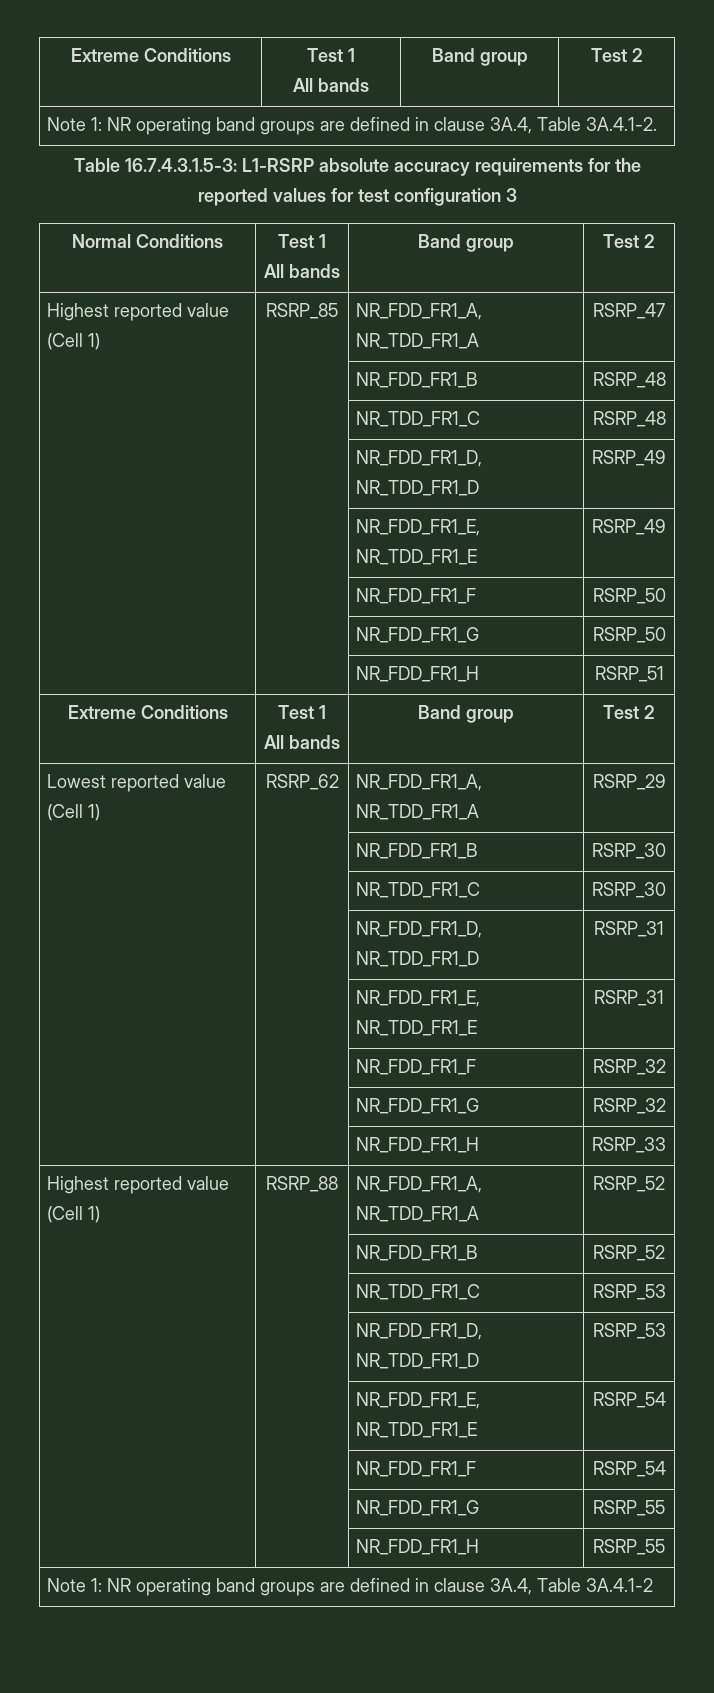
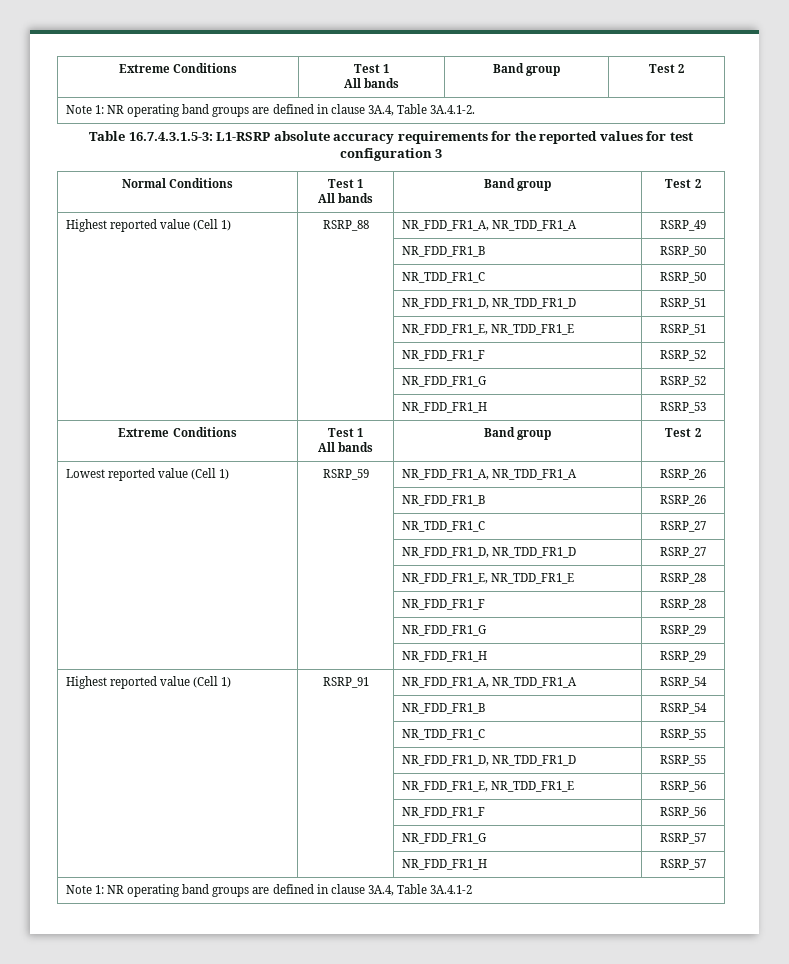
- Highest reported value (Cell 1) | RSRP_85 | NR_FDD_FR1_A, NR_TDD_FR1_A | RSRP_47
- | | NR_FDD_FR1_B | RSRP_48
- | | NR_TDD_FR1_C | RSRP_48
- | | NR_FDD_FR1_D, NR_TDD_FR1_D | RSRP_49
- | | NR_FDD_FR1_E, NR_TDD_FR1_E | RSRP_49
- | | NR_FDD_FR1_F | RSRP_50
- | | NR_FDD_FR1_G | RSRP_50
- | | NR_FDD_FR1_H | RSRP_51
+ Highest reported value (Cell 1) | RSRP_88 | NR_FDD_FR1_A, NR_TDD_FR1_A | RSRP_49
+ | | NR_FDD_FR1_B | RSRP_50
+ | | NR_TDD_FR1_C | RSRP_50
+ | | NR_FDD_FR1_D, NR_TDD_FR1_D | RSRP_51
+ | | NR_FDD_FR1_E, NR_TDD_FR1_E | RSRP_51
+ | | NR_FDD_FR1_F | RSRP_52
+ | | NR_FDD_FR1_G | RSRP_52
+ | | NR_FDD_FR1_H | RSRP_53
- Lowest reported value (Cell 1) | RSRP_62 | NR_FDD_FR1_A, NR_TDD_FR1_A | RSRP_29
- | | NR_FDD_FR1_B | RSRP_30
- | | NR_TDD_FR1_C | RSRP_30
- | | NR_FDD_FR1_D, NR_TDD_FR1_D | RSRP_31
- | | NR_FDD_FR1_E, NR_TDD_FR1_E | RSRP_31
- | | NR_FDD_FR1_F | RSRP_32
- | | NR_FDD_FR1_G | RSRP_32
- | | NR_FDD_FR1_H | RSRP_33
- Highest reported value (Cell 1) | RSRP_88 | NR_FDD_FR1_A, NR_TDD_FR1_A | RSRP_52
- | | NR_FDD_FR1_B | RSRP_52
- | | NR_TDD_FR1_C | RSRP_53
- | | NR_FDD_FR1_D, NR_TDD_FR1_D | RSRP_53
- | | NR_FDD_FR1_E, NR_TDD_FR1_E | RSRP_54
- | | NR_FDD_FR1_F | RSRP_54
- | | NR_FDD_FR1_G | RSRP_55
- | | NR_FDD_FR1_H | RSRP_55
+ Lowest reported value (Cell 1) | RSRP_59 | NR_FDD_FR1_A, NR_TDD_FR1_A | RSRP_26
+ | | NR_FDD_FR1_B | RSRP_26
+ | | NR_TDD_FR1_C | RSRP_27
+ | | NR_FDD_FR1_D, NR_TDD_FR1_D | RSRP_27
+ | | NR_FDD_FR1_E, NR_TDD_FR1_E | RSRP_28
+ | | NR_FDD_FR1_F | RSRP_28
+ | | NR_FDD_FR1_G | RSRP_29
+ | | NR_FDD_FR1_H | RSRP_29
+ Highest reported value (Cell 1) | RSRP_91 | NR_FDD_FR1_A, NR_TDD_FR1_A | RSRP_54
+ | | NR_FDD_FR1_B | RSRP_54
+ | | NR_TDD_FR1_C | RSRP_55
+ | | NR_FDD_FR1_D, NR_TDD_FR1_D | RSRP_55
+ | | NR_FDD_FR1_E, NR_TDD_FR1_E | RSRP_56
+ | | NR_FDD_FR1_F | RSRP_56
+ | | NR_FDD_FR1_G | RSRP_57
+ | | NR_FDD_FR1_H | RSRP_57

